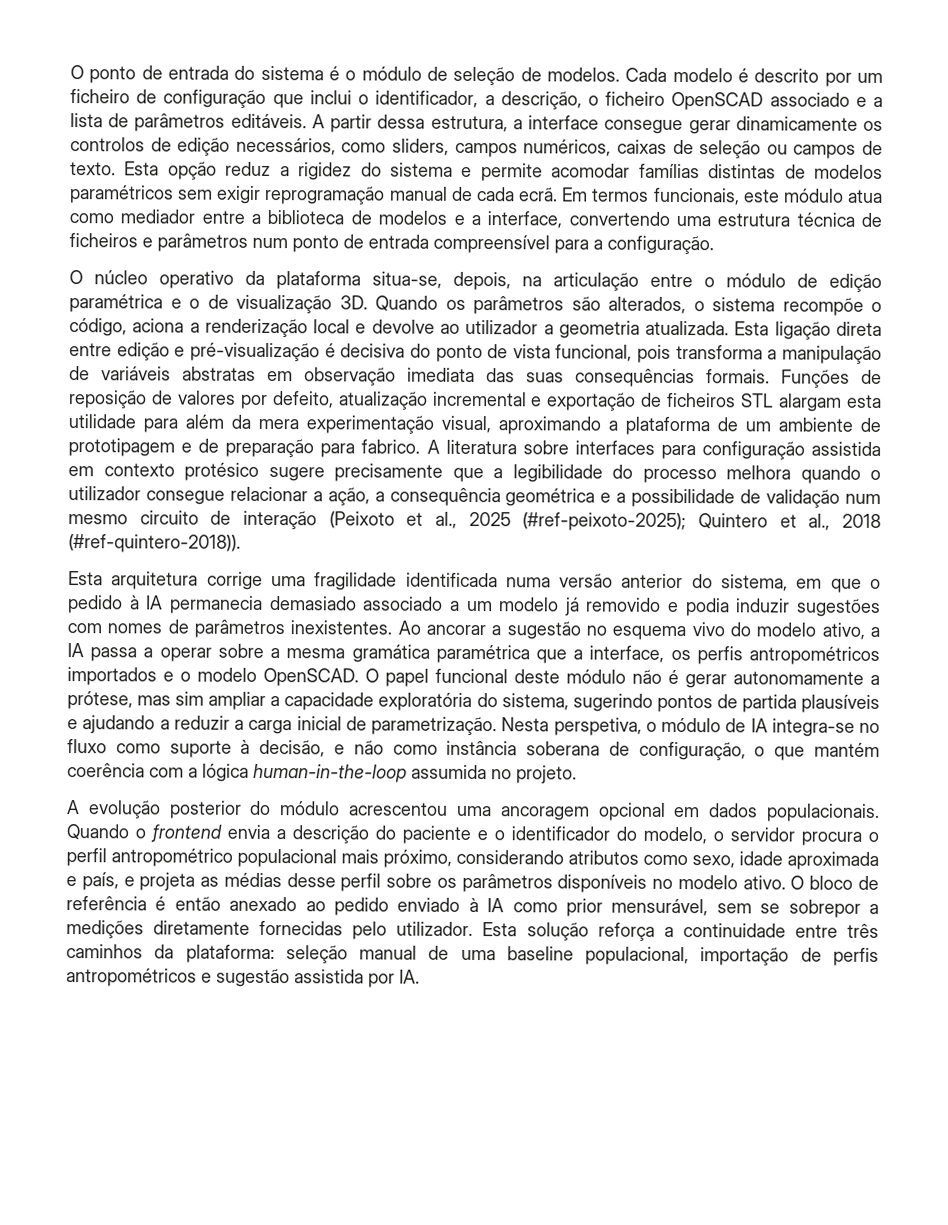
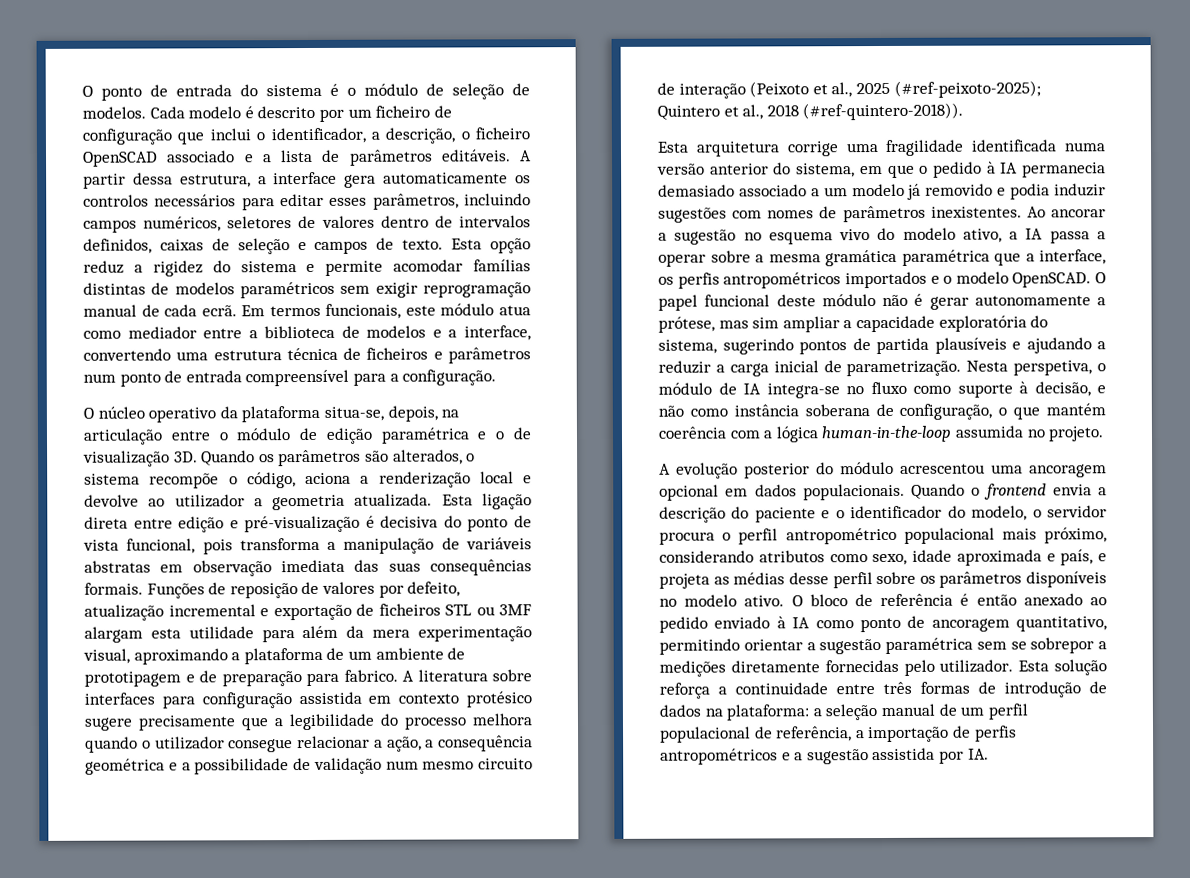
- A partir dessa estrutura, a interface consegue gerar dinamicamente os controlos de edição necessários, como sliders, campos numéricos, caixas de seleção ou campos de texto.
+ A partir dessa estrutura, a interface gera automaticamente os controlos necessários para editar esses parâmetros, incluindo campos numéricos, seletores de valores dentro de intervalos definidos, caixas de seleção e campos de texto.
- Funções de reposição de valores por defeito, atualização incremental e exportação de ficheiros STL alargam esta utilidade para além da mera experimentação visual, aproximando a plataforma de um ambiente de prototipagem e de preparação para fabrico.
+ Funções de reposição de valores por defeito, atualização incremental e exportação de ficheiros STL ou 3MF alargam esta utilidade para além da mera experimentação visual, aproximando a plataforma de um ambiente de prototipagem e de preparação para fabrico.
- O bloco de referência é então anexado ao pedido enviado à IA como prior mensurável, sem se sobrepor a medições diretamente fornecidas pelo utilizador.
+ O bloco de referência é então anexado ao pedido enviado à IA como ponto de ancoragem quantitativo, permitindo orientar a sugestão paramétrica sem se sobrepor a medições diretamente fornecidas pelo utilizador.
- Esta solução reforça a continuidade entre três caminhos da plataforma: seleção manual de uma baseline populacional, importação de perfis antropométricos e sugestão assistida por IA.
+ Esta solução reforça a continuidade entre três formas de introdução de dados na plataforma: a seleção manual de um perfil populacional de referência, a importação de perfis antropométricos e a sugestão assistida por IA.

